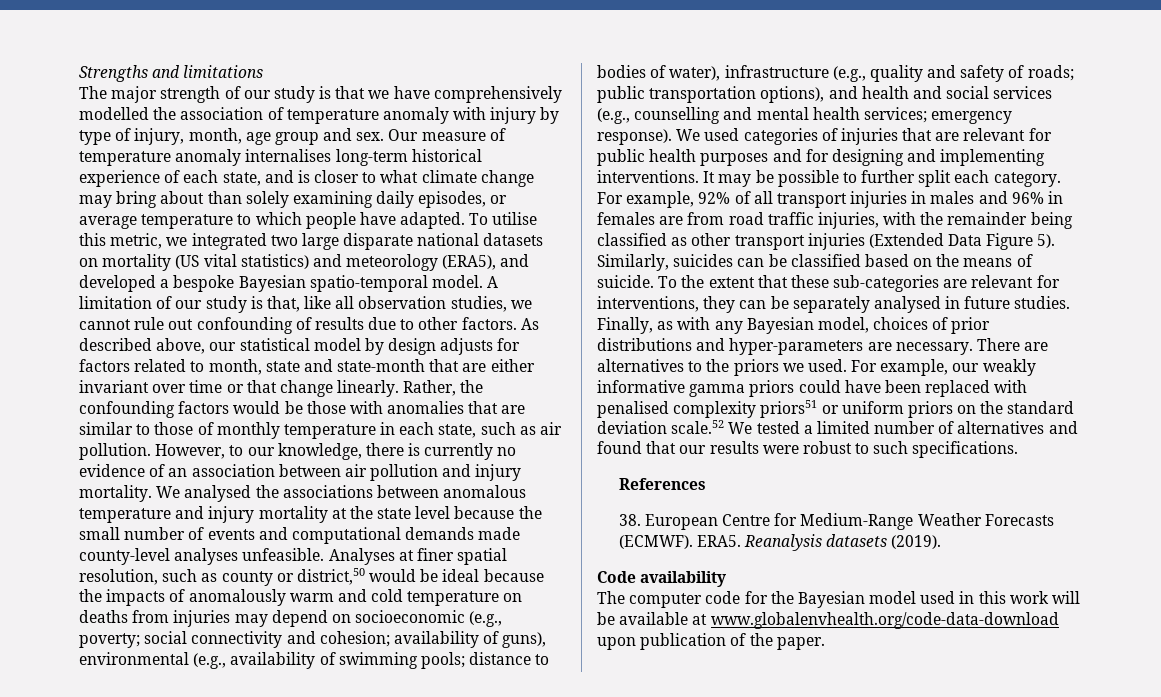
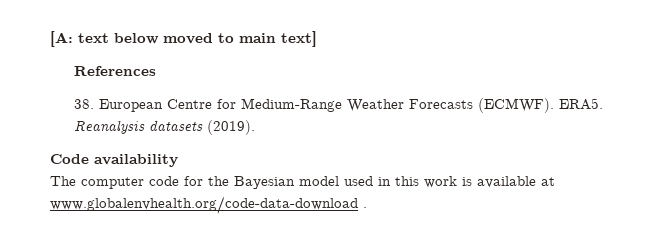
- Strengths and limitations
- The major strength of our study is that we have comprehensively modelled the association of temperature anomaly with injury by type of injury, month, age group and sex. Our measure of temperature anomaly internalises long-term historical experience of each state, and is closer to what climate change may bring about than solely examining daily episodes, or average temperature to which people have adapted. To utilise this metric, we integrated two large disparate national datasets on mortality (US vital statistics) and meteorology (ERA5), and developed a bespoke Bayesian spatio-temporal model. A limitation of our study is that, like all observation studies, we cannot rule out confounding of results due to other factors. As described above, our statistical model by design adjusts for factors related to month, state and state-month that are either invariant over time or that change linearly. Rather, the confounding factors would be those with anomalies that are similar to those of monthly temperature in each state, such as air pollution. However, to our knowledge, there is currently no evidence of an association between air pollution and injury mortality. We analysed the associations between anomalous temperature and injury mortality at the state level because the small number of events and computational demands made county-level analyses unfeasible. Analyses at finer spatial resolution, such as county or district,50 would be ideal because the impacts of anomalously warm and cold temperature on deaths from injuries may depend on socioeconomic (e.g., poverty; social connectivity and cohesion; availability of guns), environmental (e.g., availability of swimming pools; distance to bodies of water), infrastructure (e.g., quality and safety of roads; public transportation options), and health and social services (e.g., counselling and mental health services; emergency response). We used categories of injuries that are relevant for public health purposes and for designing and implementing interventions. It may be possible to further split each category. For example, 92% of all transport injuries in males and 96% in females are from road traffic injuries, with the remainder being classified as other transport injuries (Extended Data Figure 5). Similarly, suicides can be classified based on the means of suicide. To the extent that these sub-categories are relevant for interventions, they can be separately analysed in future studies. Finally, as with any Bayesian model, choices of prior distributions and hyper-parameters are necessary. There are alternatives to the priors we used. For example, our weakly informative gamma priors could have been replaced with penalised complexity priors51 or uniform priors on the standard deviation scale.52 We tested a limited number of alternatives and found that our results were robust to such specifications.
+ [A: text below moved to main text]
- The computer code for the Bayesian model used in this work will be available at www.globalenvhealth.org/code-data-download upon publication of the paper.
+ The computer code for the Bayesian model used in this work is available at www.globalenvhealth.org/code-data-download .

